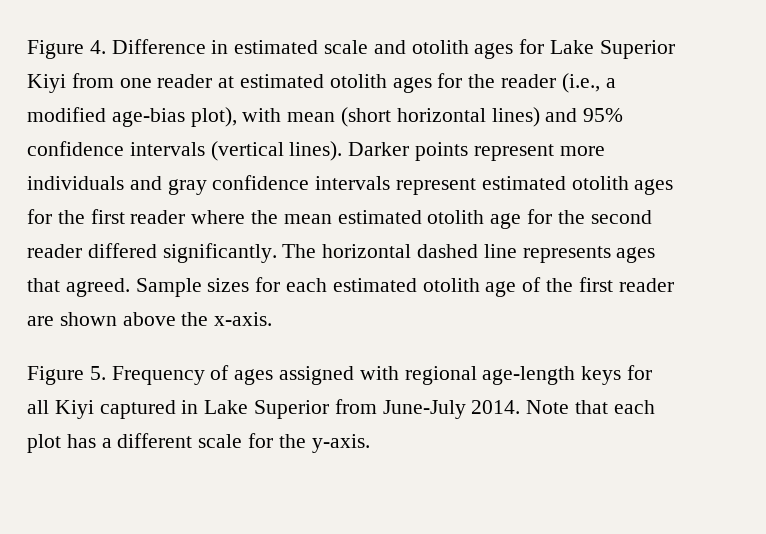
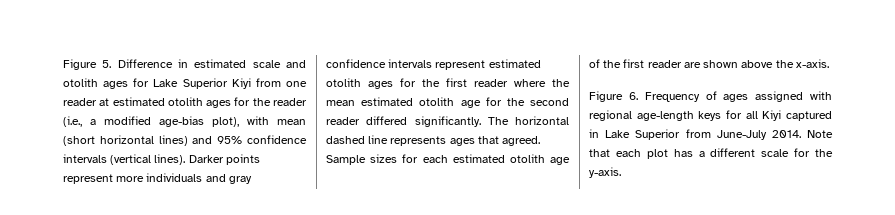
- Figure 4. Difference in estimated scale and otolith ages for Lake Superior Kiyi from one reader at estimated otolith ages for the reader (i.e., a modified age-bias plot), with mean (short horizontal lines) and 95% confidence intervals (vertical lines).
+ Figure 5. Difference in estimated scale and otolith ages for Lake Superior Kiyi from one reader at estimated otolith ages for the reader (i.e., a modified age-bias plot), with mean (short horizontal lines) and 95% confidence intervals (vertical lines).
- Figure 5. Frequency of ages assigned with regional age-length keys for all Kiyi captured in Lake Superior from June-July 2014.
+ Figure 6. Frequency of ages assigned with regional age-length keys for all Kiyi captured in Lake Superior from June-July 2014.

